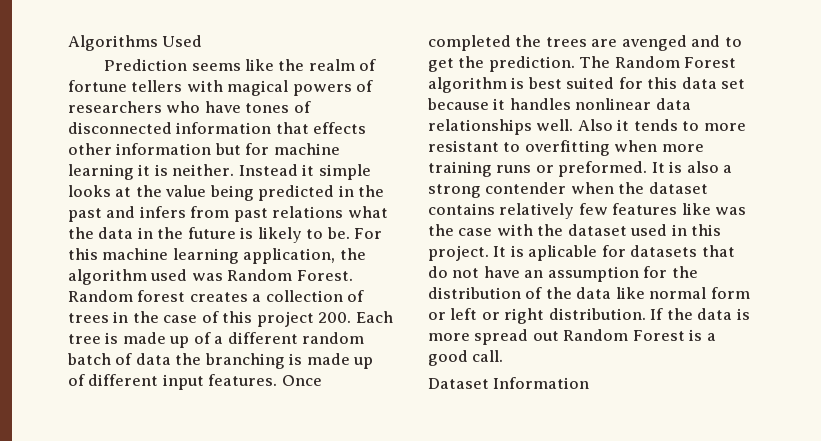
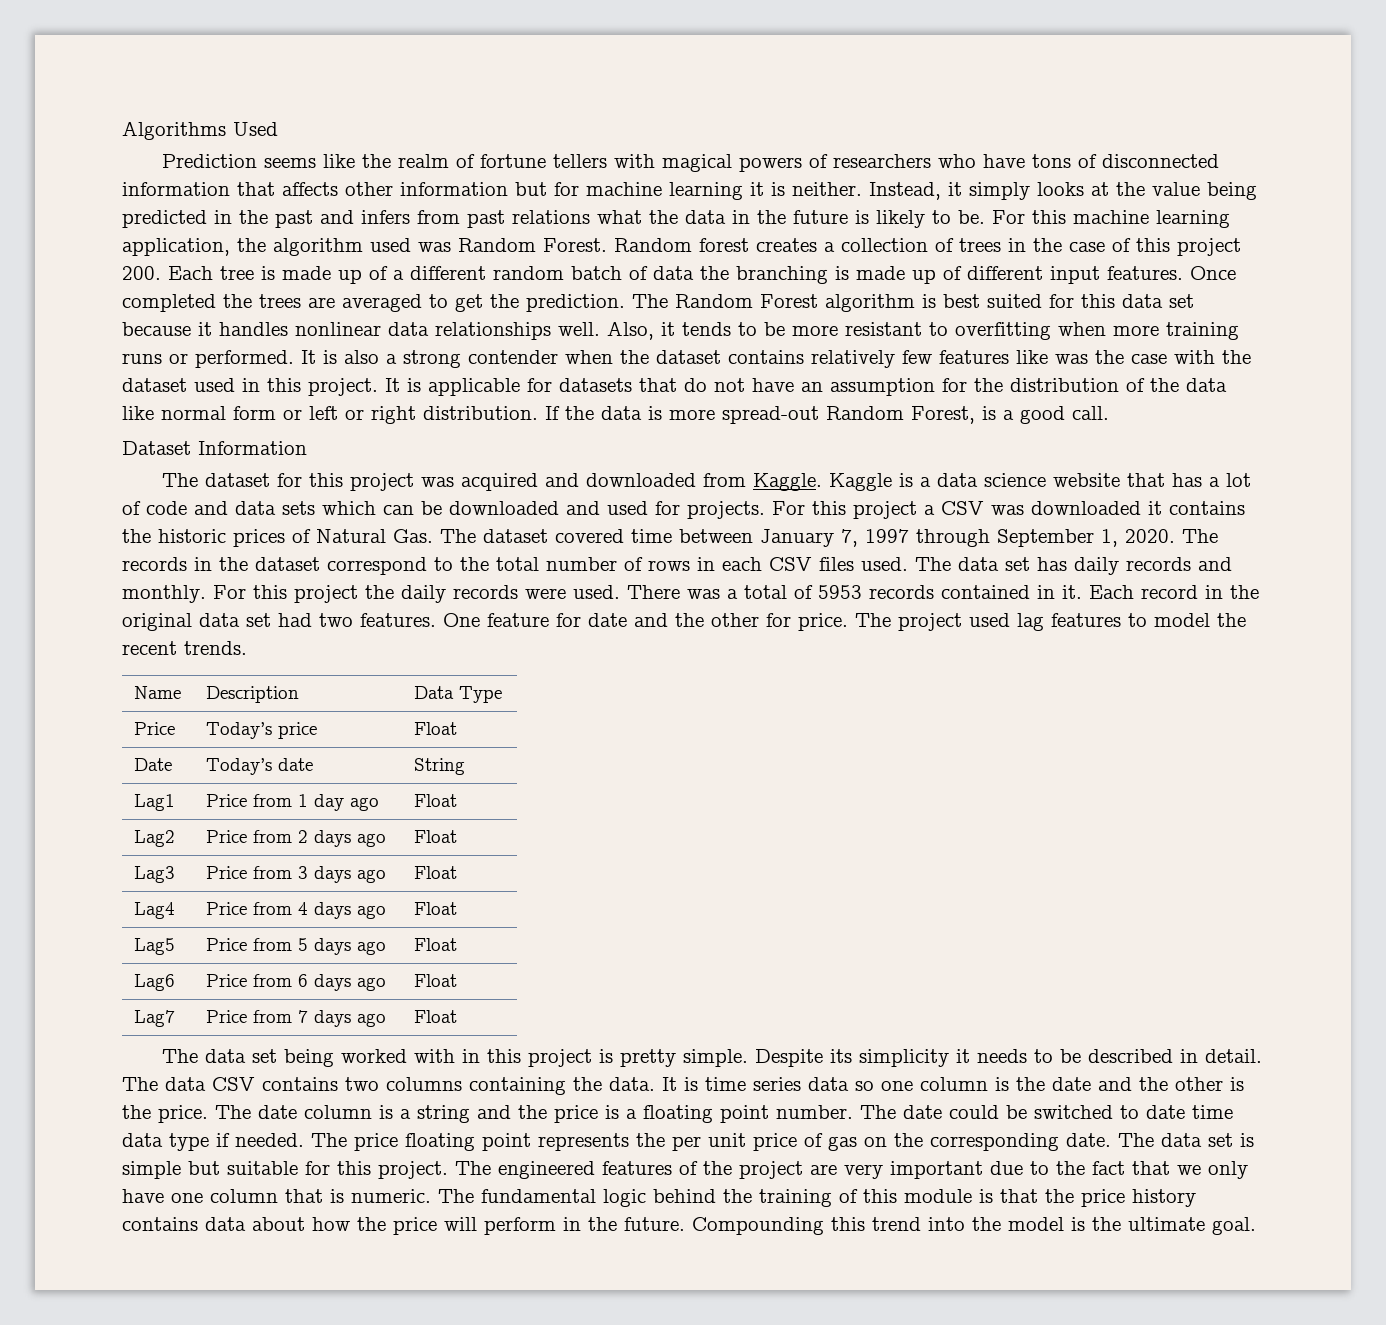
- Prediction seems like the realm of fortune tellers with magical powers of researchers who have tones of disconnected information that effects other information but for machine learning it is neither.
+ Prediction seems like the realm of fortune tellers with magical powers of researchers who have tons of disconnected information that affects other information but for machine learning it is neither.
- Instead it simple looks at the value being predicted in the past and infers from past relations what the data in the future is likely to be.
+ Instead, it simply looks at the value being predicted in the past and infers from past relations what the data in the future is likely to be.
- Once completed the trees are avenged and to get the prediction.
+ Once completed the trees are averaged to get the prediction.
- Also it tends to more resistant to overfitting when more training runs or preformed.
+ Also, it tends to be more resistant to overfitting when more training runs or performed.
- It is aplicable for datasets that do not have an assumption for the distribution of the data like normal form or left or right distribution.
+ It is applicable for datasets that do not have an assumption for the distribution of the data like normal form or left or right distribution.
- If the data is more spread out Random Forest is a good call.
+ If the data is more spread-out Random Forest, is a good call.
+ The dataset for this project was acquired and downloaded from Kaggle. Kaggle is a data science website that has a lot of code and data sets which can be downloaded and used for projects. For this project a CSV was downloaded it contains the historic prices of Natural Gas. The dataset covered time between January 7, 1997 through September 1, 2020. The records in the dataset correspond to the total number of rows in each CSV files used. The data set has daily records and monthly. For this project the daily records were used. There was a total of 5953 records contained in it. Each record in the original data set had two features. One feature for date and the other for price. The project used lag features to model the recent trends.
+ Name | Description | Data Type
+ Price | Today’s price | Float
+ Date | Today’s date | String
+ Lag1 | Price from 1 day ago | Float
+ Lag2 | Price from 2 days ago | Float
+ Lag3 | Price from 3 days ago | Float
+ Lag4 | Price from 4 days ago | Float
+ Lag5 | Price from 5 days ago | Float
+ Lag6 | Price from 6 days ago | Float
+ Lag7 | Price from 7 days ago | Float
+ The data set being worked with in this project is pretty simple. Despite its simplicity it needs to be described in detail. The data CSV contains two columns containing the data. It is time series data so one column is the date and the other is the price. The date column is a string and the price is a floating point number. The date could be switched to date time data type if needed. The price floating point represents the per unit price of gas on the corresponding date. The data set is simple but suitable for this project. The engineered features of the project are very important due to the fact that we only have one column that is numeric. The fundamental logic behind the training of this module is that the price history contains data about how the price will perform in the future. Compounding this trend into the model is the ultimate goal.

